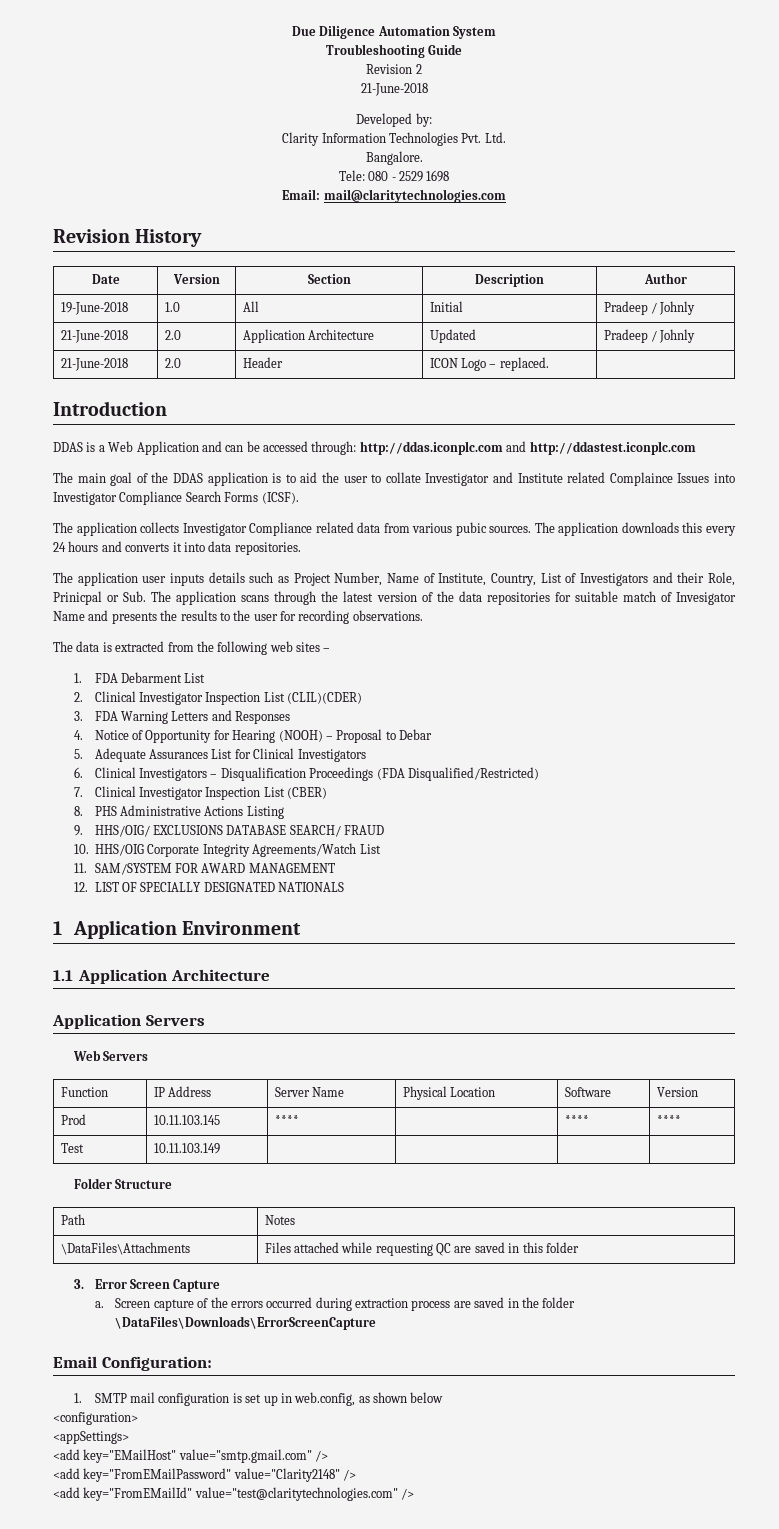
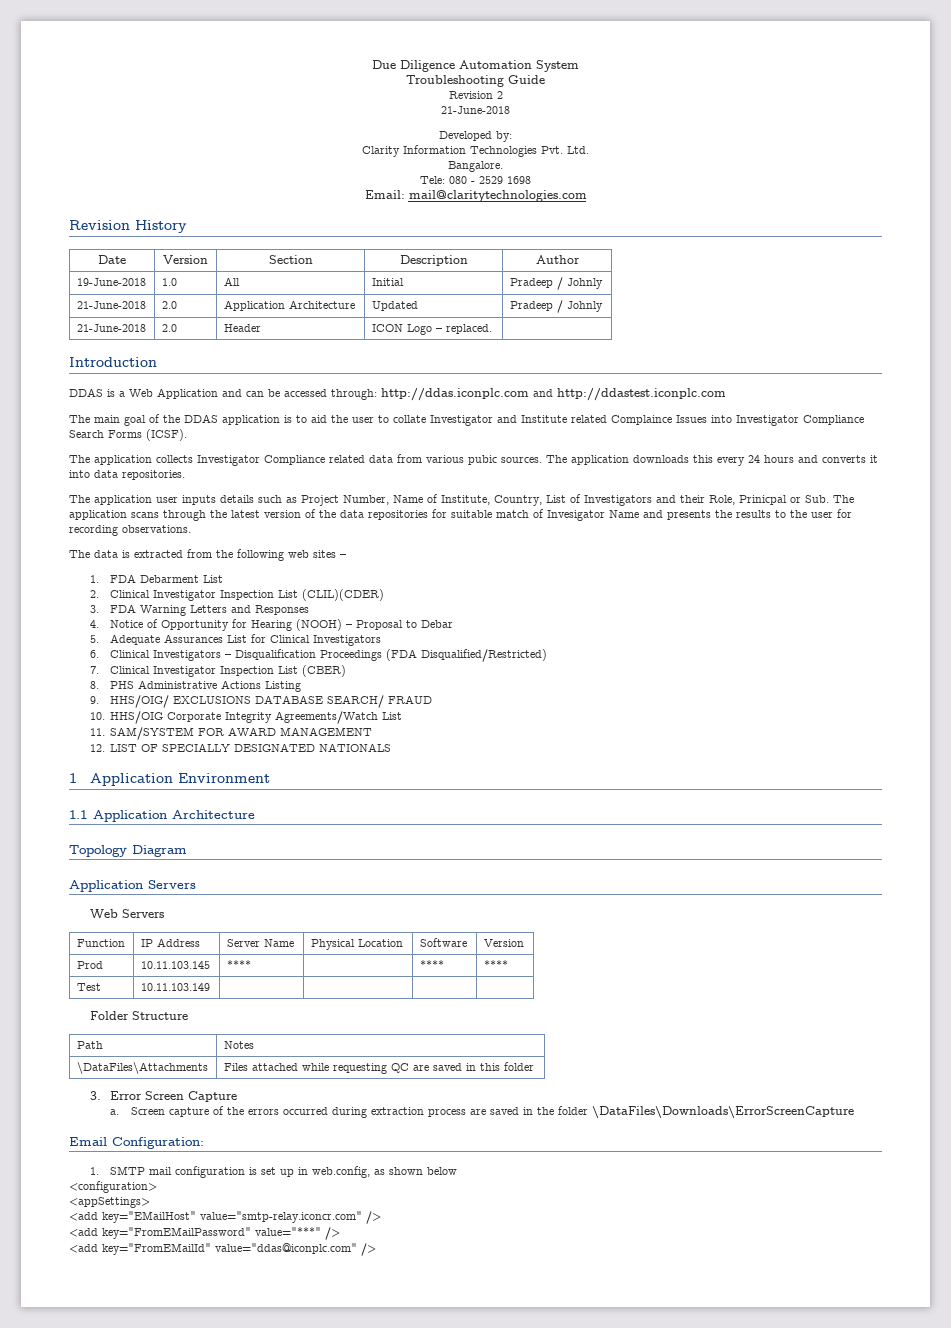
+ Topology Diagram
- <add key="EMailHost" value="smtp.gmail.com" />
+ <add key="EMailHost" value="smtp-relay.iconcr.com" />
- <add key="FromEMailPassword" value="Clarity2148" />
+ <add key="FromEMailPassword" value="***" />
- <add key="FromEMailId" value="test@claritytechnologies.com" />
+ <add key="FromEMailId" value="ddas@iconplc.com" />

